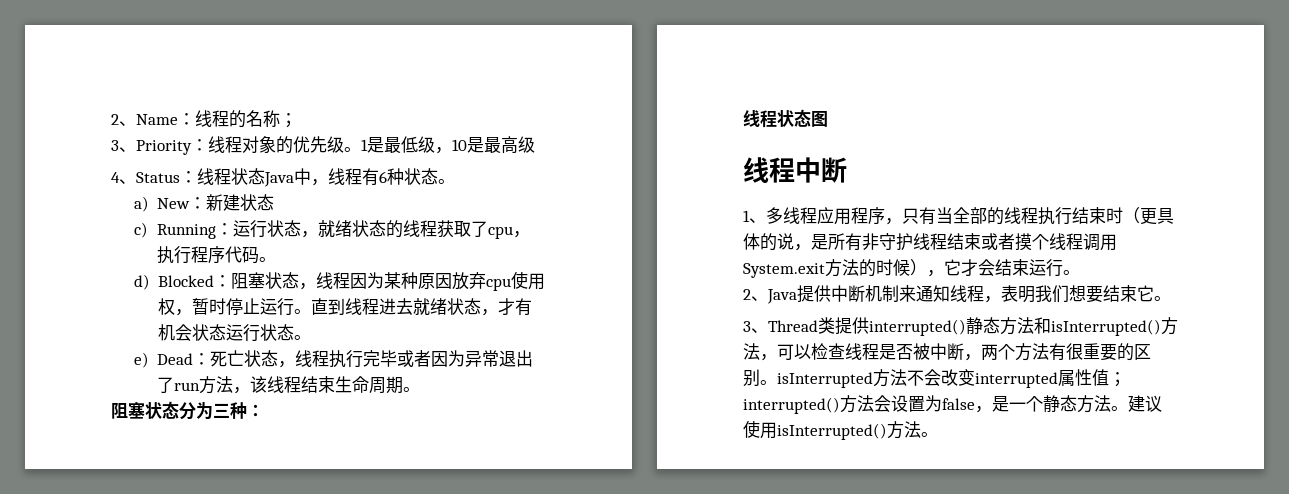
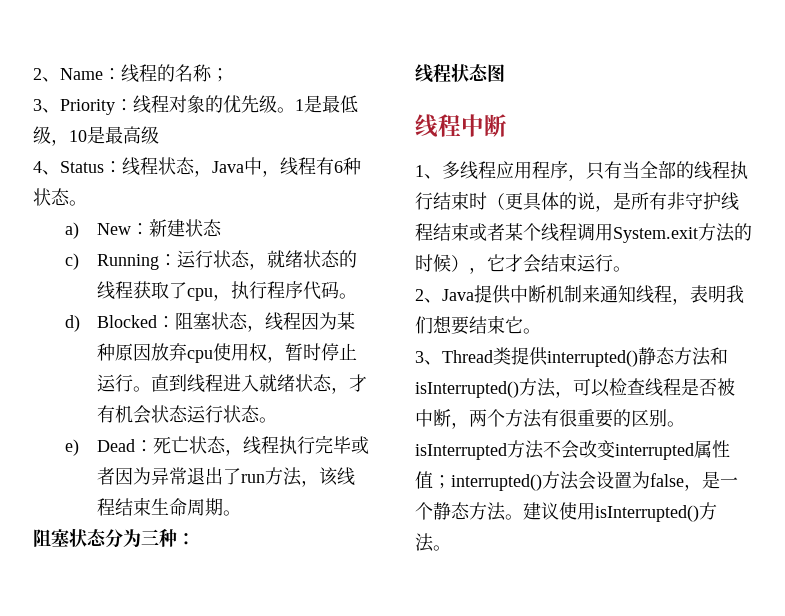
- 4、Status：线程状态Java中，线程有6种状态。
+ 4、Status：线程状态，Java中，线程有6种状态。
- 直到线程进去就绪状态，才有机会状态运行状态。
+ 直到线程进入就绪状态，才有机会状态运行状态。
- 1、多线程应用程序，只有当全部的线程执行结束时（更具体的说，是所有非守护线程结束或者摸个线程调用System.exit方法的时候），它才会结束运行。
+ 1、多线程应用程序，只有当全部的线程执行结束时（更具体的说，是所有非守护线程结束或者某个线程调用System.exit方法的时候），它才会结束运行。

